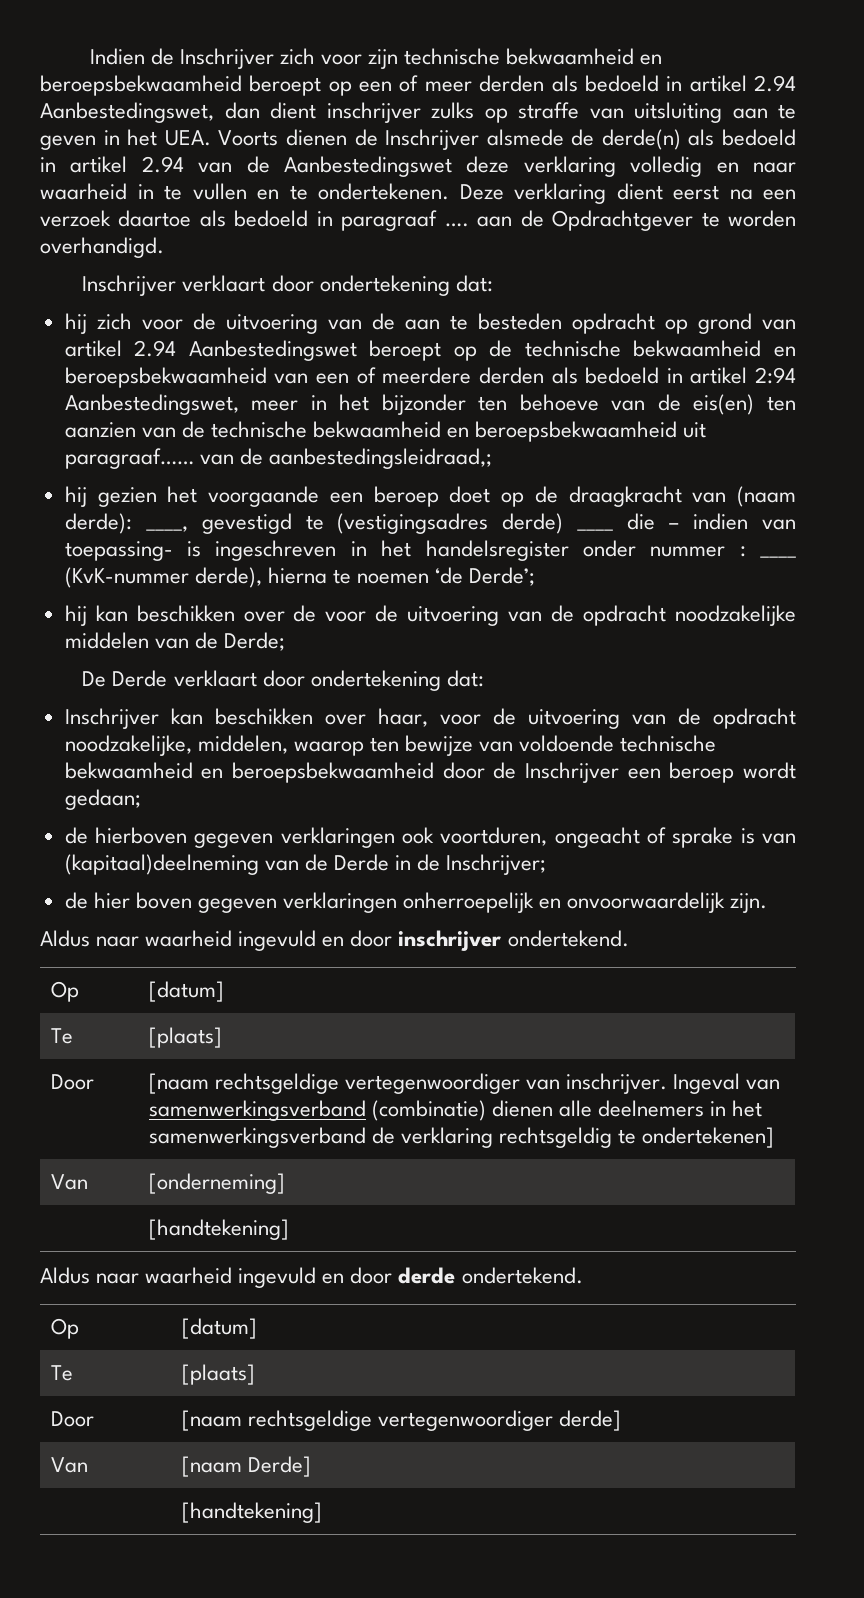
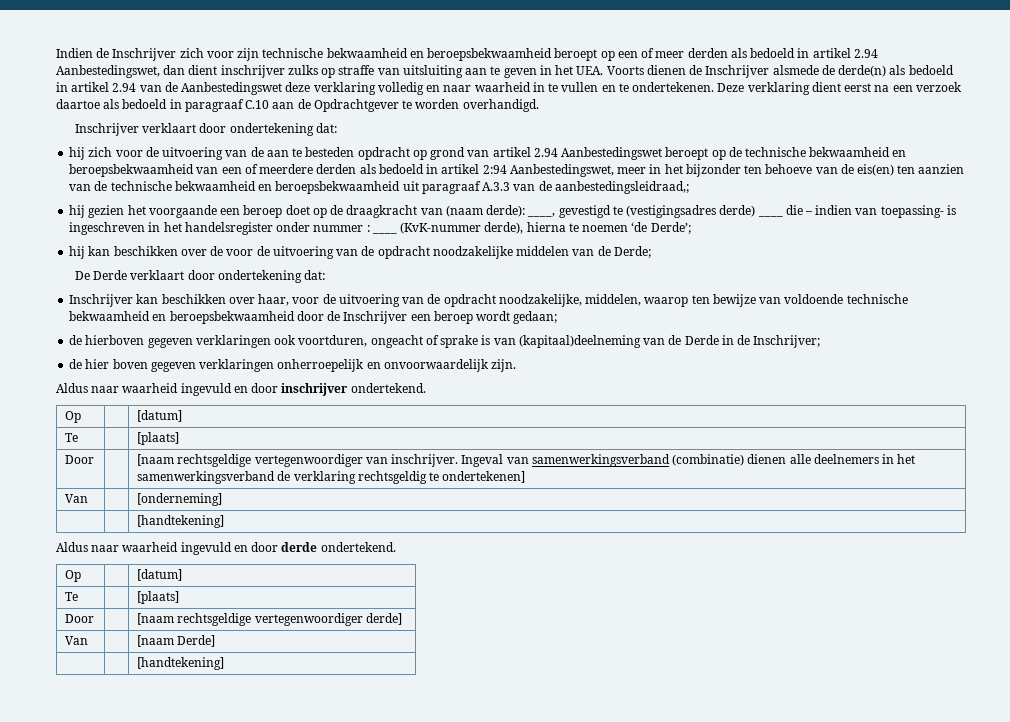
- Deze verklaring dient eerst na een verzoek daartoe als bedoeld in paragraaf …. aan de Opdrachtgever te worden overhandigd.
+ Deze verklaring dient eerst na een verzoek daartoe als bedoeld in paragraaf C.10 aan de Opdrachtgever te worden overhandigd.
- hij zich voor de uitvoering van de aan te besteden opdracht op grond van artikel 2.94 Aanbestedingswet beroept op de technische bekwaamheid en beroepsbekwaamheid van een of meerdere derden als bedoeld in artikel 2:94 Aanbestedingswet, meer in het bijzonder ten behoeve van de eis(en) ten aanzien van de technische bekwaamheid en beroepsbekwaamheid uit paragraaf…… van de aanbestedingsleidraad,;
+ hij zich voor de uitvoering van de aan te besteden opdracht op grond van artikel 2.94 Aanbestedingswet beroept op de technische bekwaamheid en beroepsbekwaamheid van een of meerdere derden als bedoeld in artikel 2:94 Aanbestedingswet, meer in het bijzonder ten behoeve van de eis(en) ten aanzien van de technische bekwaamheid en beroepsbekwaamheid uit paragraaf A.3.3 van de aanbestedingsleidraad,;

